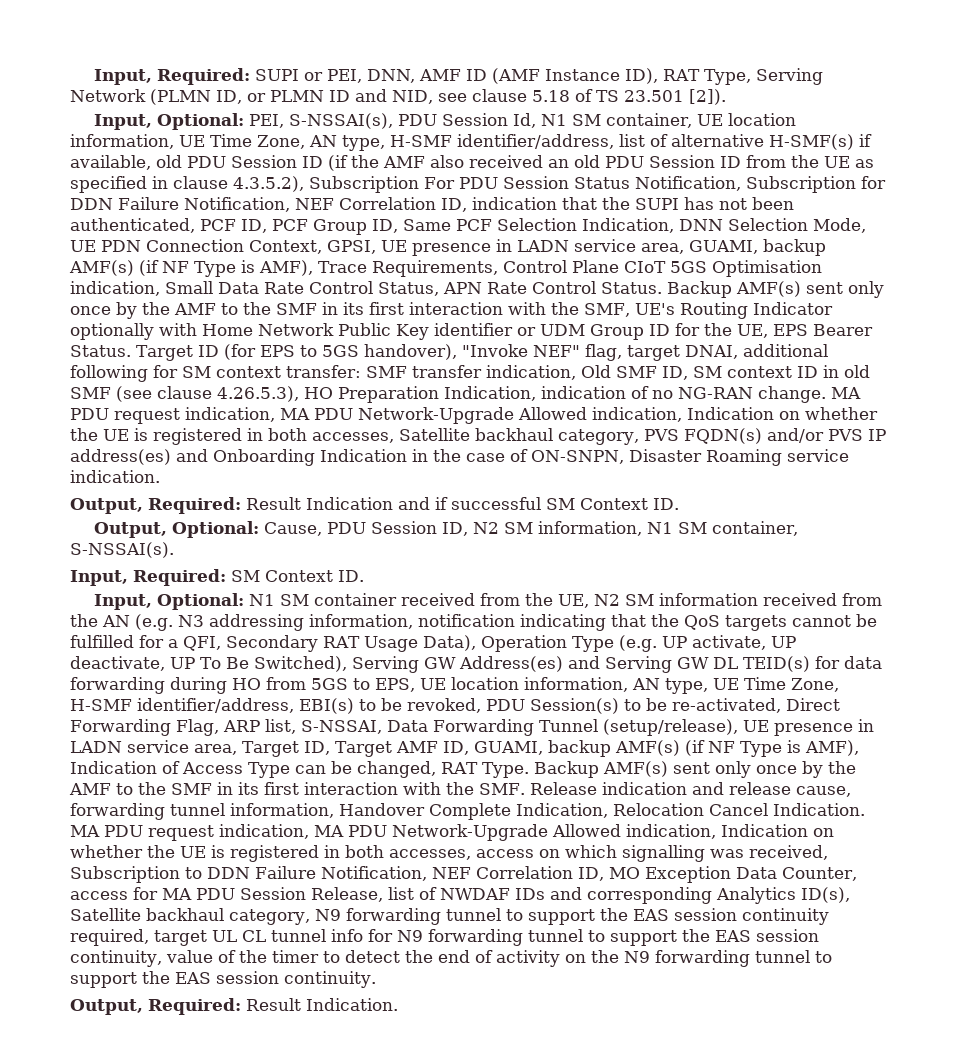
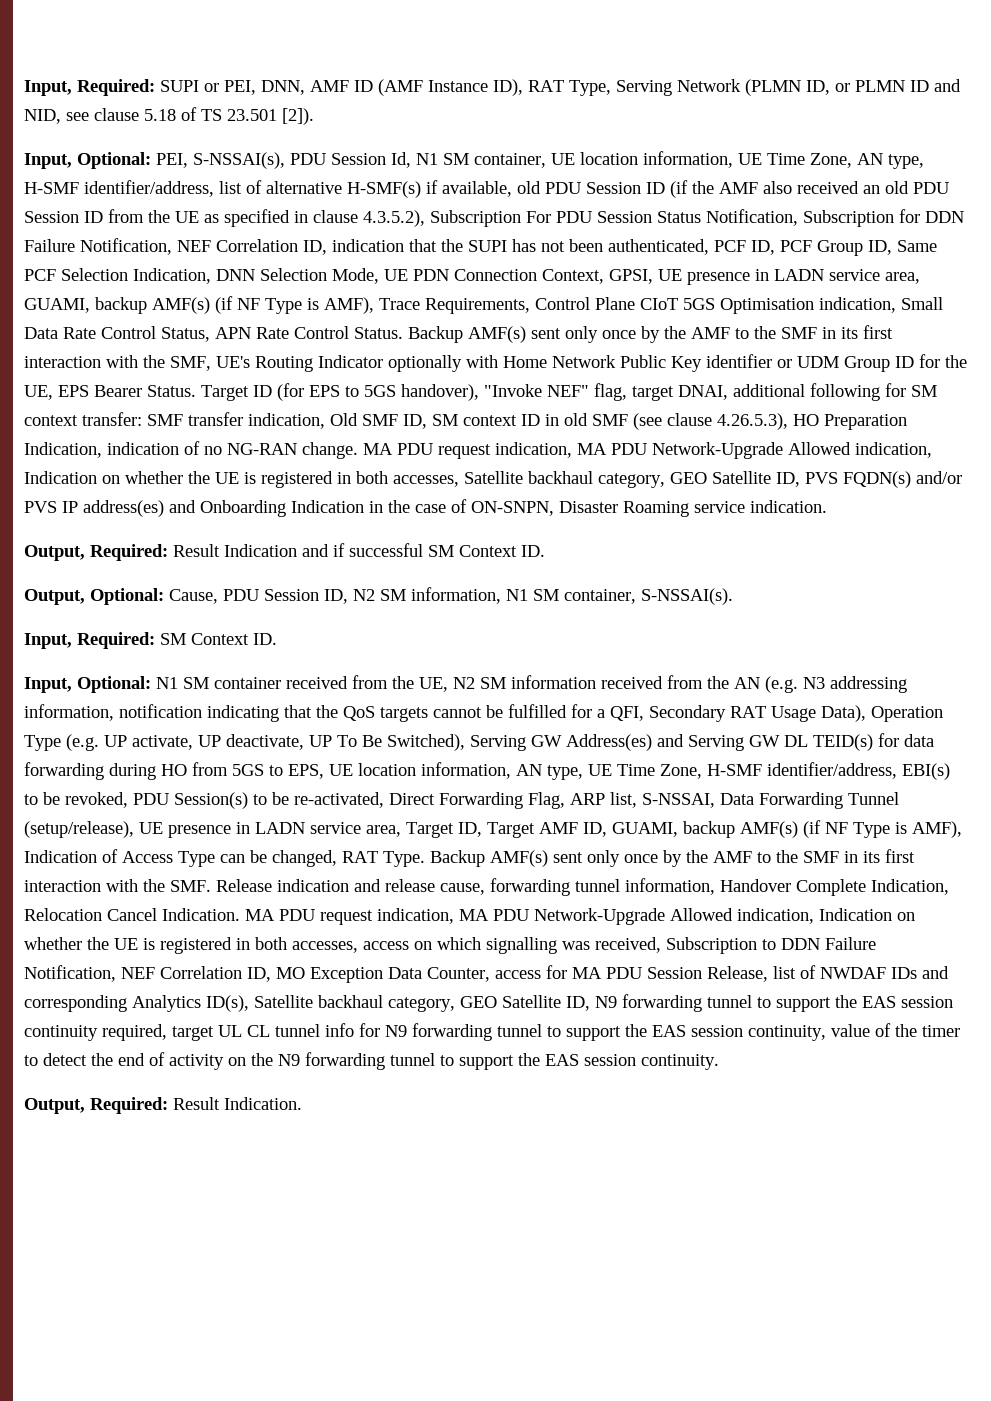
- MA PDU request indication, MA PDU Network-Upgrade Allowed indication, Indication on whether the UE is registered in both accesses, Satellite backhaul category, PVS FQDN(s) and/or PVS IP address(es) and Onboarding Indication in the case of ON-SNPN, Disaster Roaming service indication.
+ MA PDU request indication, MA PDU Network-Upgrade Allowed indication, Indication on whether the UE is registered in both accesses, Satellite backhaul category, GEO Satellite ID, PVS FQDN(s) and/or PVS IP address(es) and Onboarding Indication in the case of ON-SNPN, Disaster Roaming service indication.
- MA PDU request indication, MA PDU Network-Upgrade Allowed indication, Indication on whether the UE is registered in both accesses, access on which signalling was received, Subscription to DDN Failure Notification, NEF Correlation ID, MO Exception Data Counter, access for MA PDU Session Release, list of NWDAF IDs and corresponding Analytics ID(s), Satellite backhaul category, N9 forwarding tunnel to support the EAS session continuity required, target UL CL tunnel info for N9 forwarding tunnel to support the EAS session continuity, value of the timer to detect the end of activity on the N9 forwarding tunnel to support the EAS session continuity.
+ MA PDU request indication, MA PDU Network-Upgrade Allowed indication, Indication on whether the UE is registered in both accesses, access on which signalling was received, Subscription to DDN Failure Notification, NEF Correlation ID, MO Exception Data Counter, access for MA PDU Session Release, list of NWDAF IDs and corresponding Analytics ID(s), Satellite backhaul category, GEO Satellite ID, N9 forwarding tunnel to support the EAS session continuity required, target UL CL tunnel info for N9 forwarding tunnel to support the EAS session continuity, value of the timer to detect the end of activity on the N9 forwarding tunnel to support the EAS session continuity.

